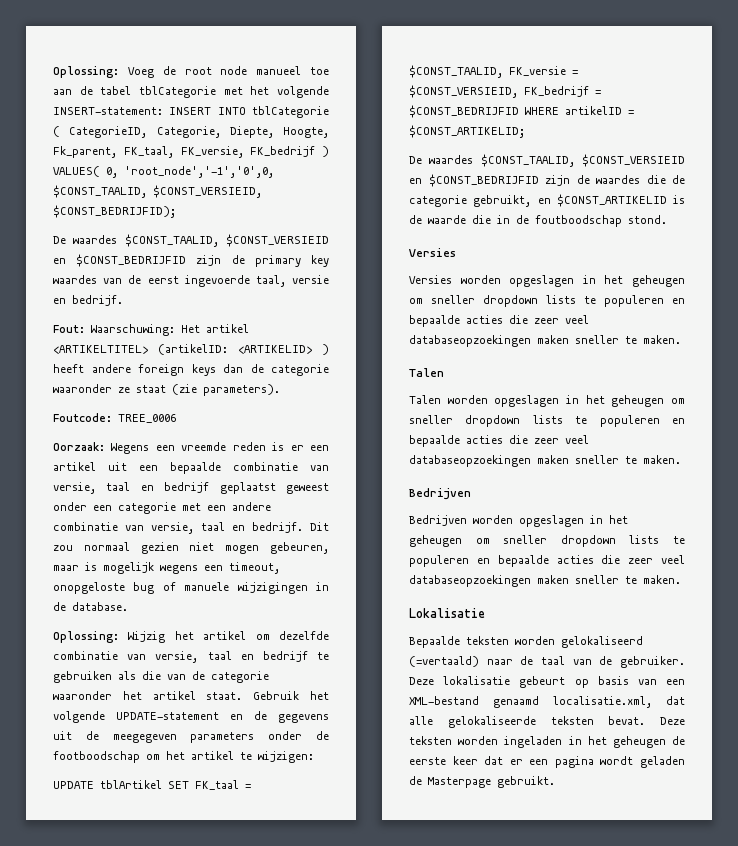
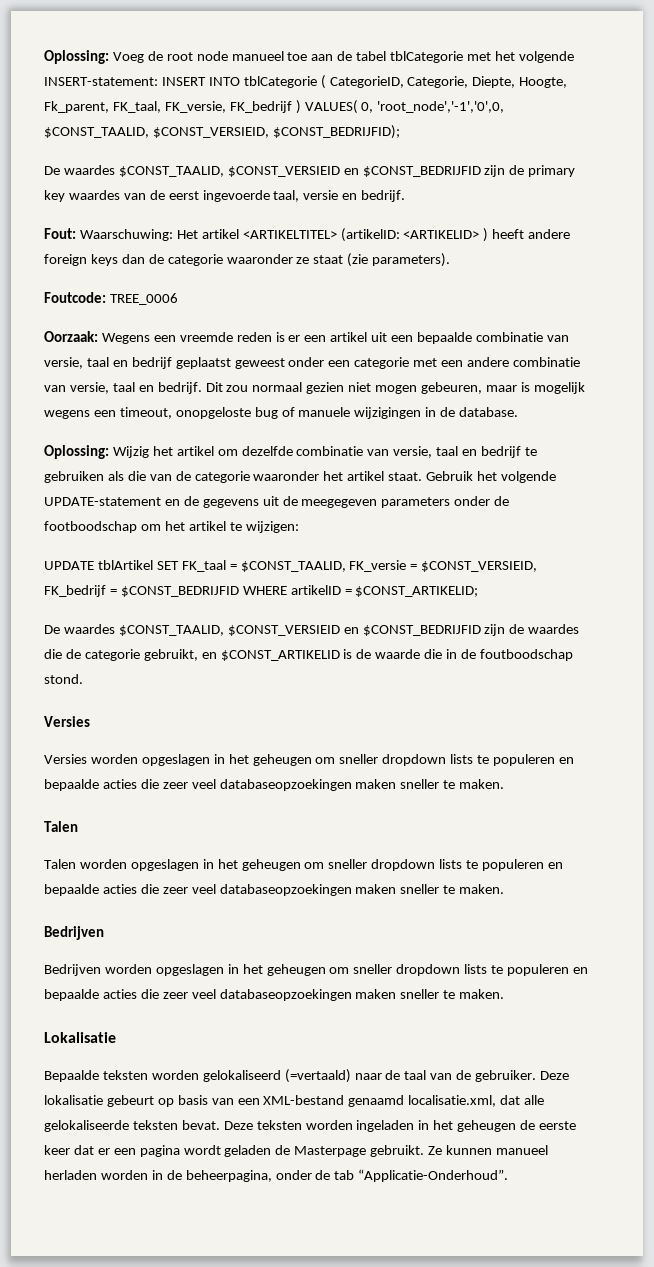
+ Ze kunnen manueel herladen worden in de beheerpagina, onder de tab “Applicatie-Onderhoud”.

